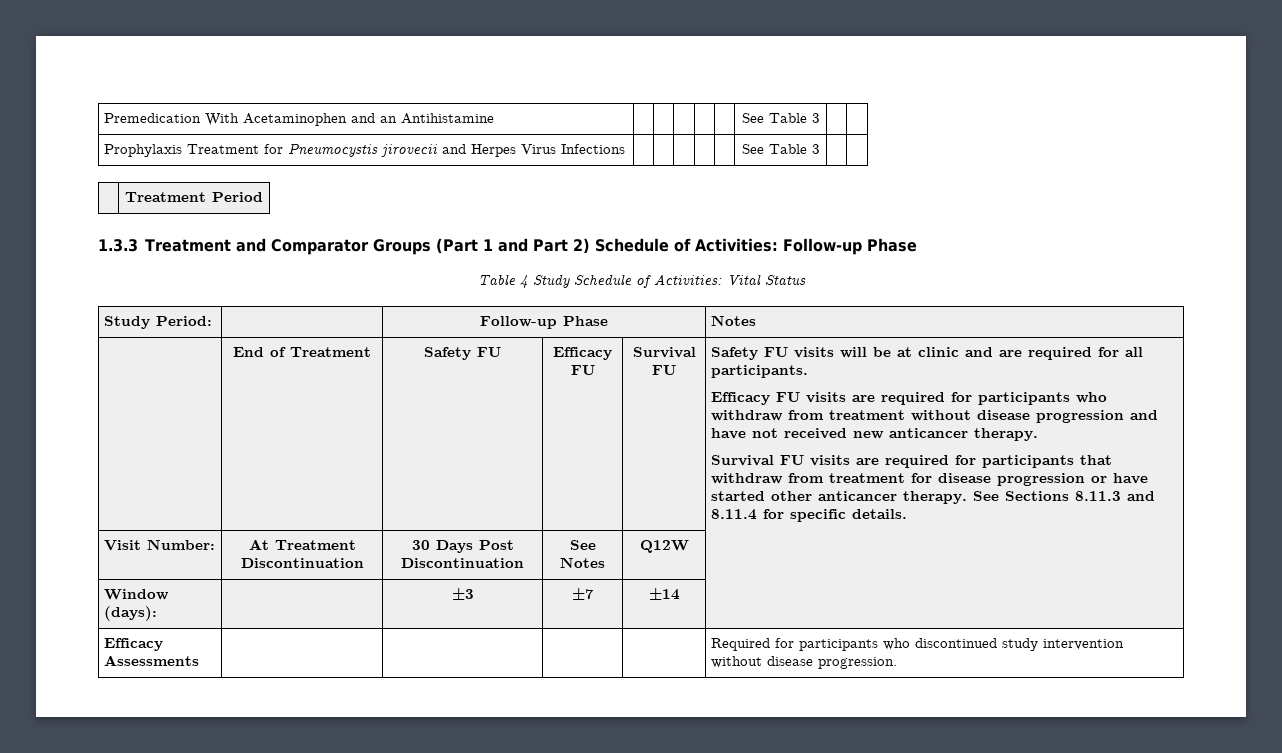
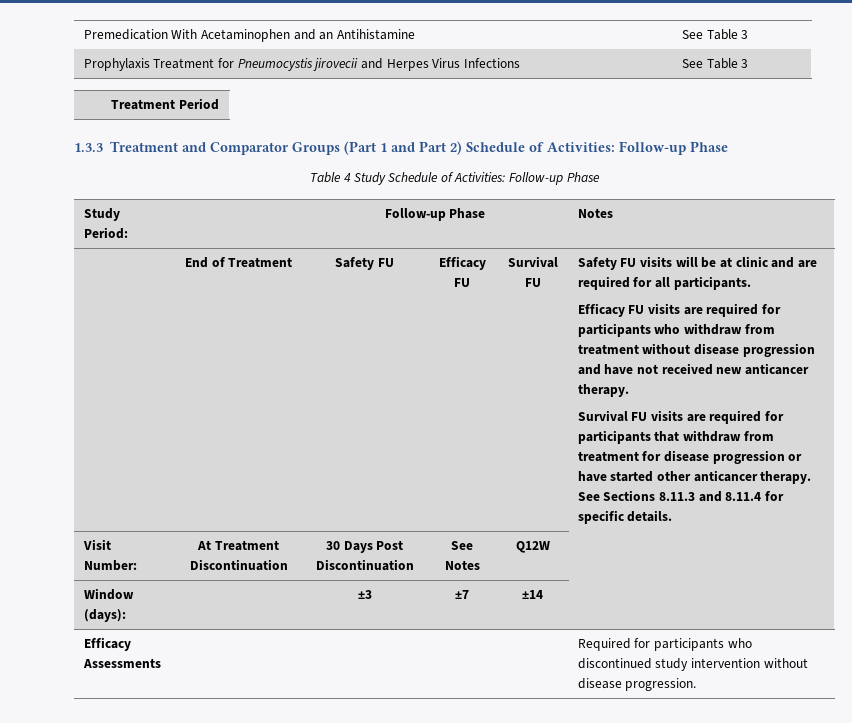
- Table 4 Study Schedule of Activities: Vital Status
+ Table 4 Study Schedule of Activities: Follow-up Phase

